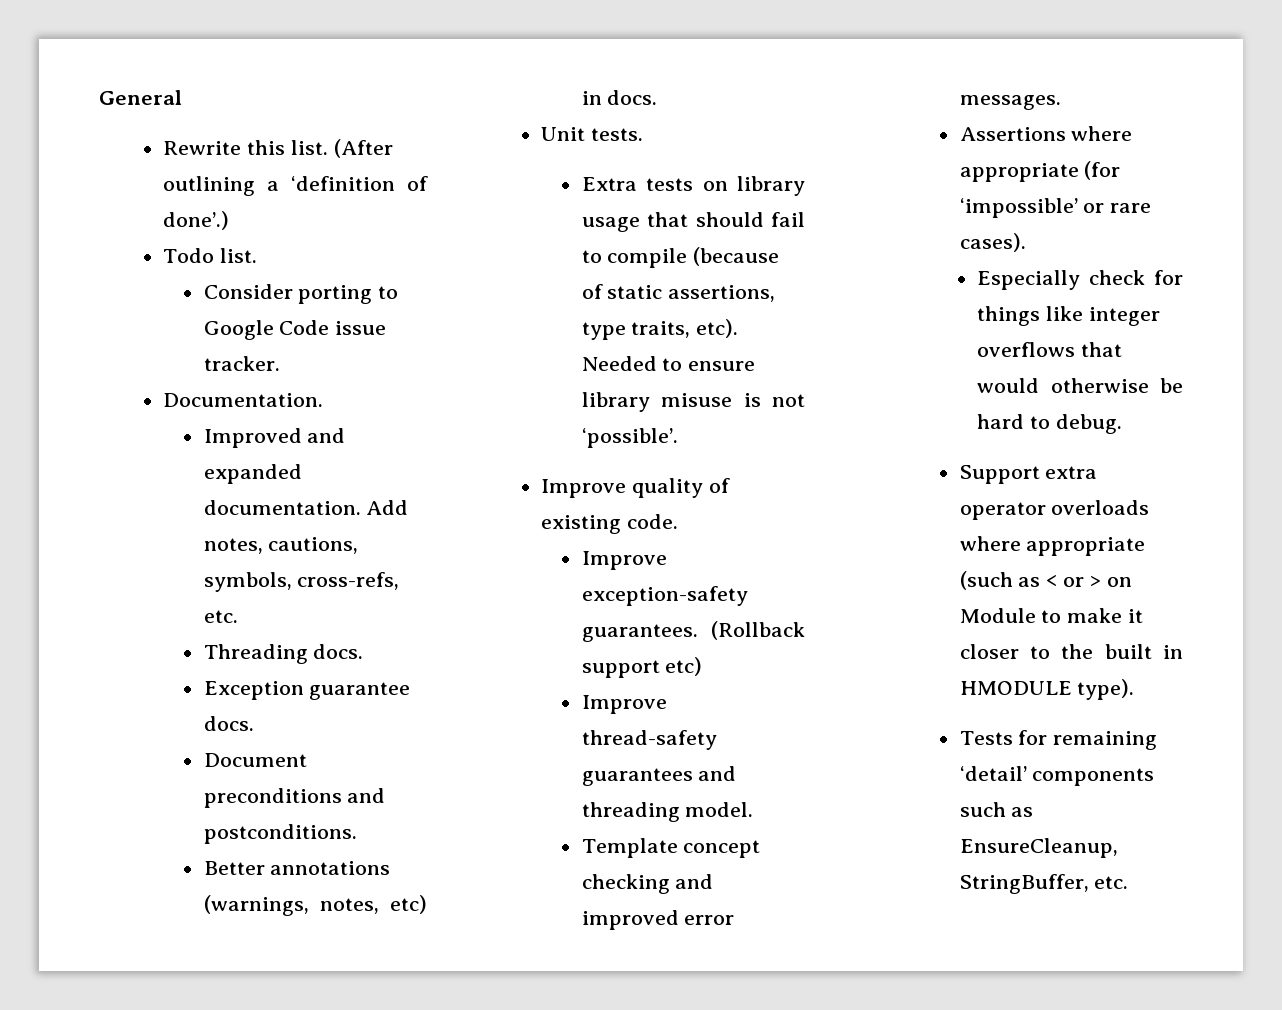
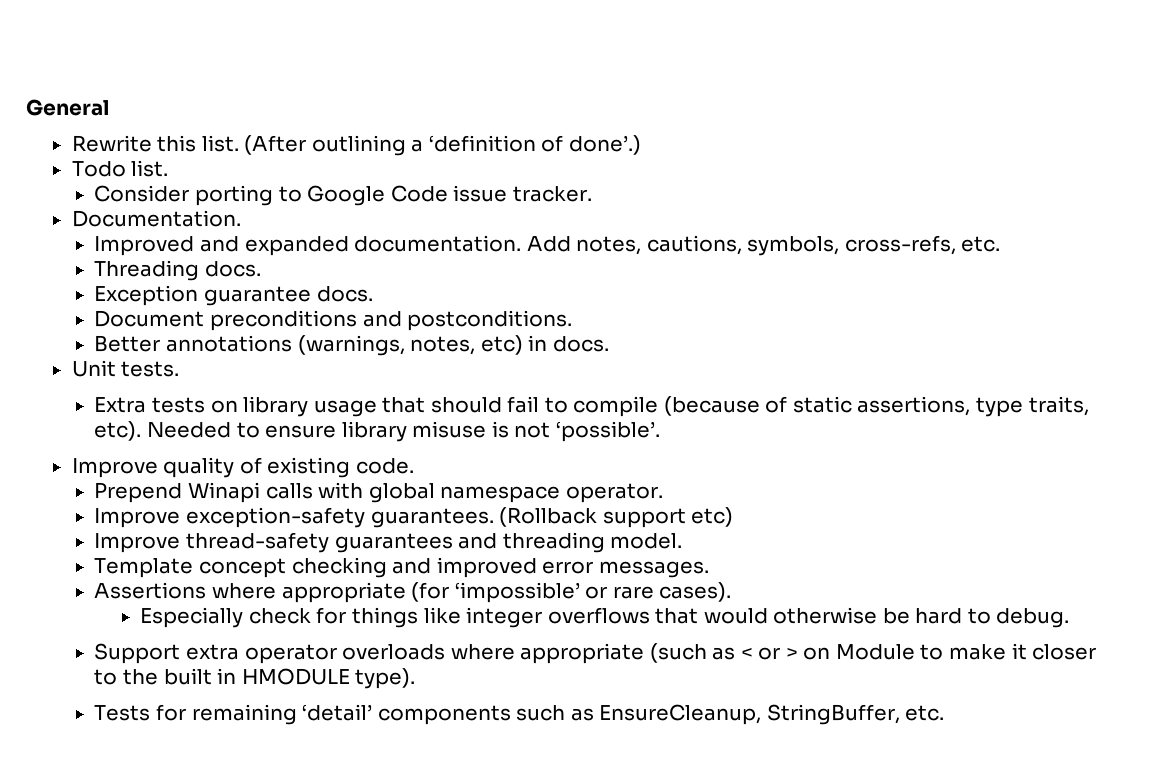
+ Prepend Winapi calls with global namespace operator.

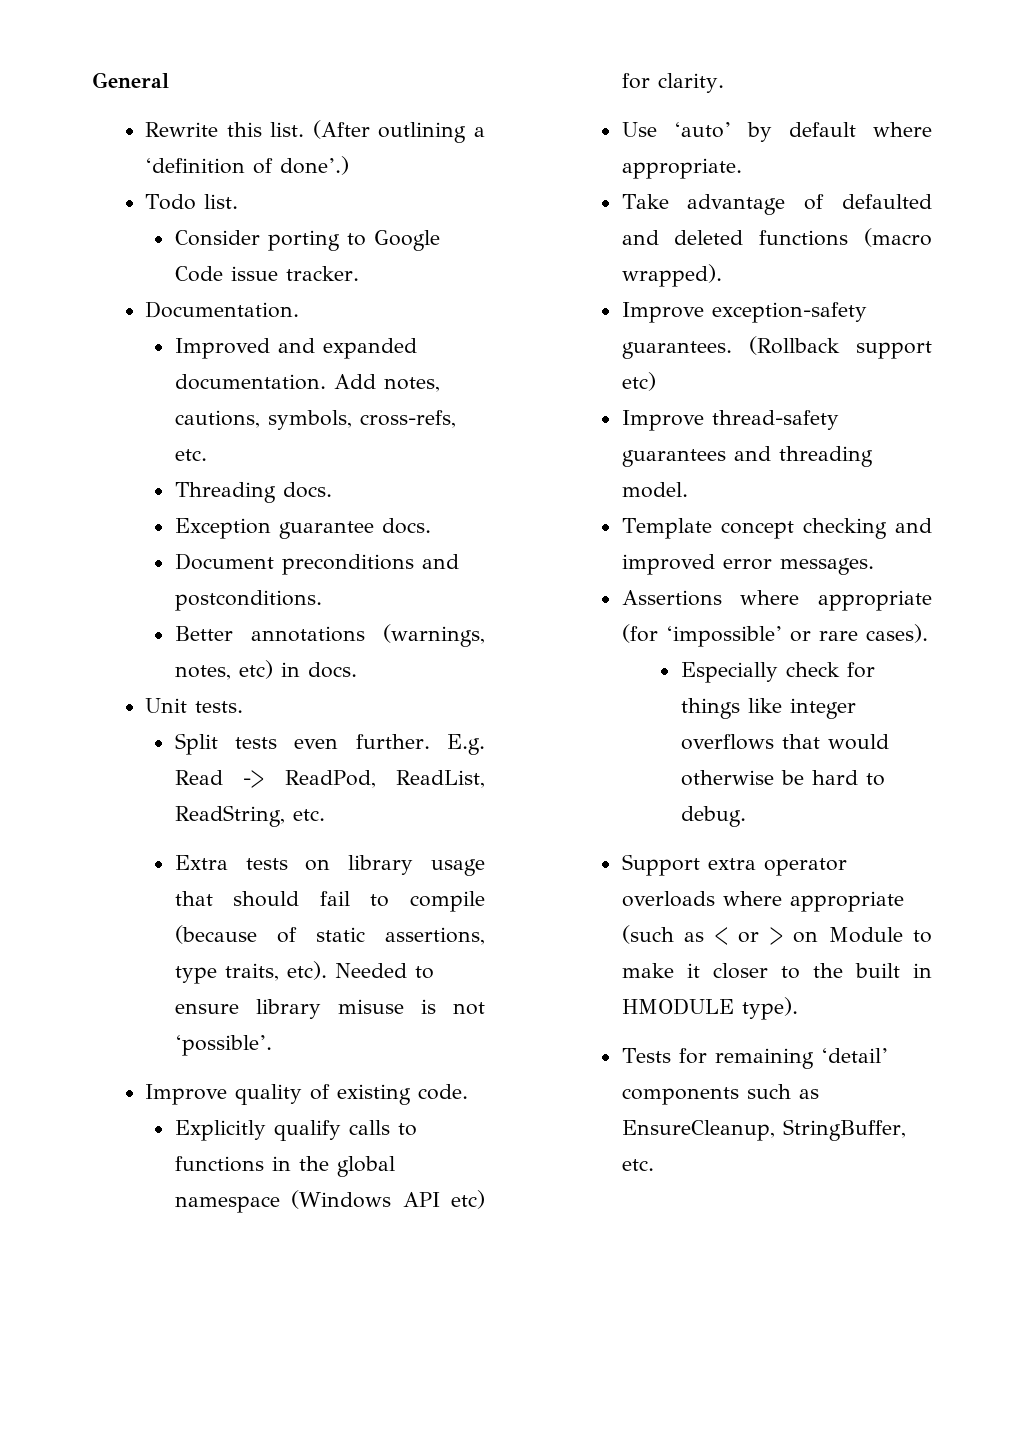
+ Split tests even further. E.g. Read -> ReadPod, ReadList, ReadString, etc.
- Prepend Winapi calls with global namespace operator.
+ Explicitly qualify calls to functions in the global namespace (Windows API etc) for clarity.
+ Use ‘auto’ by default where appropriate.
+ Take advantage of defaulted and deleted functions (macro wrapped).

